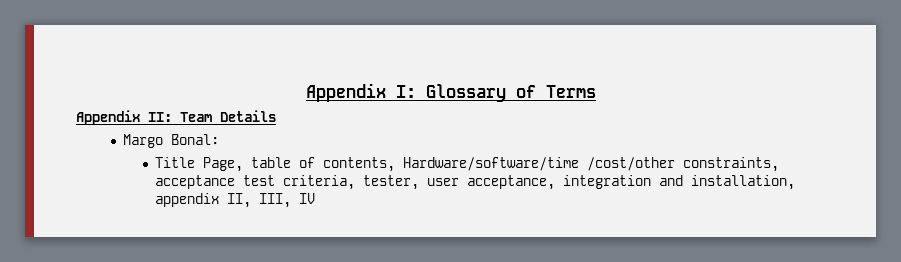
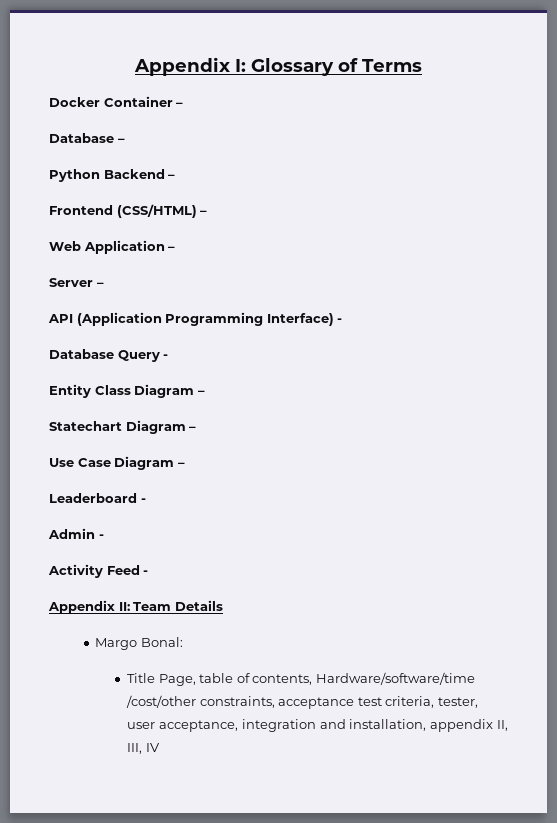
+ Docker Container –
+ Database –
+ Python Backend –
+ Frontend (CSS/HTML) –
+ Web Application –
+ Server –
+ API (Application Programming Interface) -
+ Database Query -
+ Entity Class Diagram –
+ Statechart Diagram –
+ Use Case Diagram –
+ Leaderboard -
+ Admin -
+ Activity Feed -

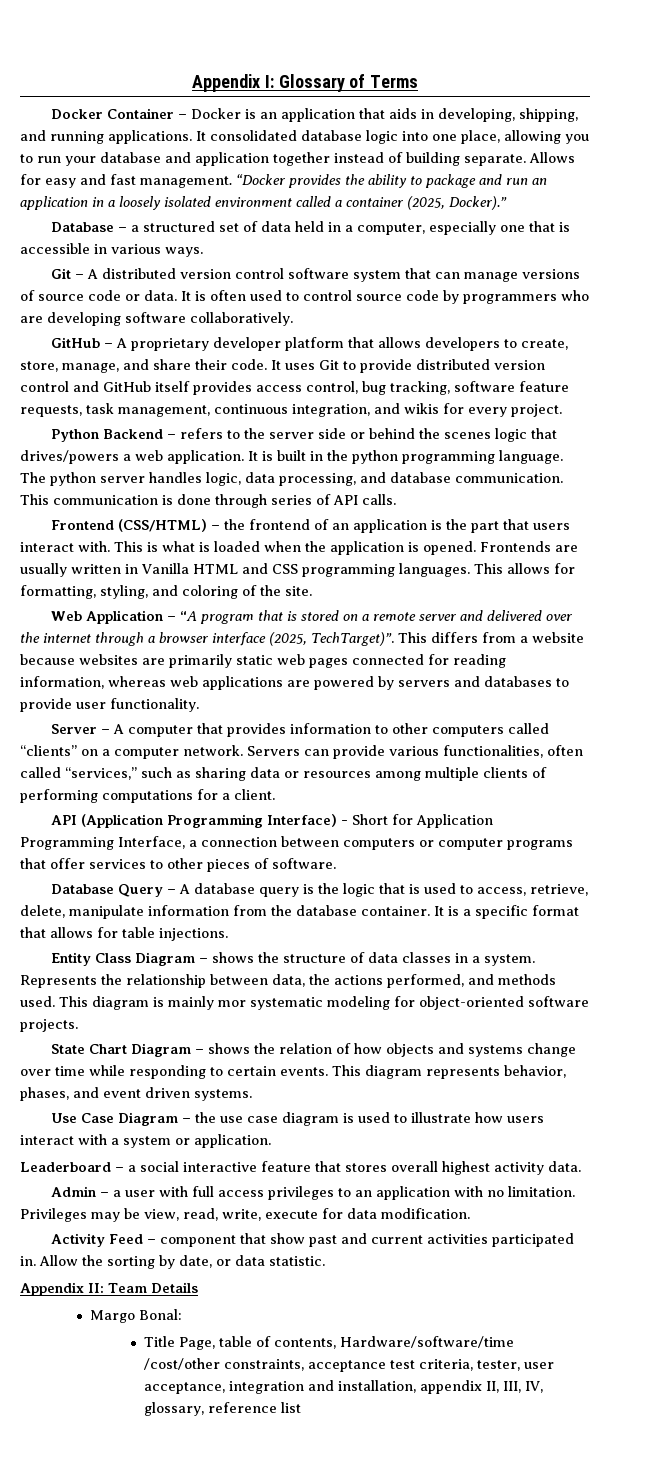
- Docker Container –
- Database –
- Python Backend –
- Frontend (CSS/HTML) –
- Web Application –
- Server –
+ Docker Container – Docker is an application that aids in developing, shipping, and running applications. It consolidated database logic into one place, allowing you to run your database and application together instead of building separate. Allows for easy and fast management. “Docker provides the ability to package and run an application in a loosely isolated environment called a container (2025, Docker).”
+ Database – a structured set of data held in a computer, especially one that is accessible in various ways.
+ Git – A distributed version control software system that can manage versions of source code or data. It is often used to control source code by programmers who are developing software collaboratively.
+ GitHub – A proprietary developer platform that allows developers to create, store, manage, and share their code. It uses Git to provide distributed version control and GitHub itself provides access control, bug tracking, software feature requests, task management, continuous integration, and wikis for every project.
+ Python Backend – refers to the server side or behind the scenes logic that drives/powers a web application. It is built in the python programming language. The python server handles logic, data processing, and database communication. This communication is done through series of API calls.
+ Frontend (CSS/HTML) – the frontend of an application is the part that users interact with. This is what is loaded when the application is opened. Frontends are usually written in Vanilla HTML and CSS programming languages. This allows for formatting, styling, and coloring of the site.
+ Web Application – “A program that is stored on a remote server and delivered over the internet through a browser interface (2025, TechTarget)”. This differs from a website because websites are primarily static web pages connected for reading information, whereas web applications are powered by servers and databases to provide user functionality.
+ Server – A computer that provides information to other computers called “clients” on a computer network. Servers can provide various functionalities, often called “services,” such as sharing data or resources among multiple clients of performing computations for a client.
- API (Application Programming Interface) -
- Database Query -
- Entity Class Diagram –
- Statechart Diagram –
- Use Case Diagram –
- Leaderboard -
- Admin -
- Activity Feed -
+ API (Application Programming Interface) - Short for Application Programming Interface, a connection between computers or computer programs that offer services to other pieces of software.
+ Database Query – A database query is the logic that is used to access, retrieve, delete, manipulate information from the database container. It is a specific format that allows for table injections.
+ Entity Class Diagram – shows the structure of data classes in a system. Represents the relationship between data, the actions performed, and methods used. This diagram is mainly mor systematic modeling for object-oriented software projects.
+ State Chart Diagram – shows the relation of how objects and systems change over time while responding to certain events. This diagram represents behavior, phases, and event driven systems.
+ Use Case Diagram – the use case diagram is used to illustrate how users interact with a system or application.
+ Leaderboard – a social interactive feature that stores overall highest activity data.
+ Admin – a user with full access privileges to an application with no limitation. Privileges may be view, read, write, execute for data modification.
+ Activity Feed – component that show past and current activities participated in. Allow the sorting by date, or data statistic.
- Title Page, table of contents, Hardware/software/time /cost/other constraints, acceptance test criteria, tester, user acceptance, integration and installation, appendix II, III, IV
+ Title Page, table of contents, Hardware/software/time /cost/other constraints, acceptance test criteria, tester, user acceptance, integration and installation, appendix II, III, IV, glossary, reference list

